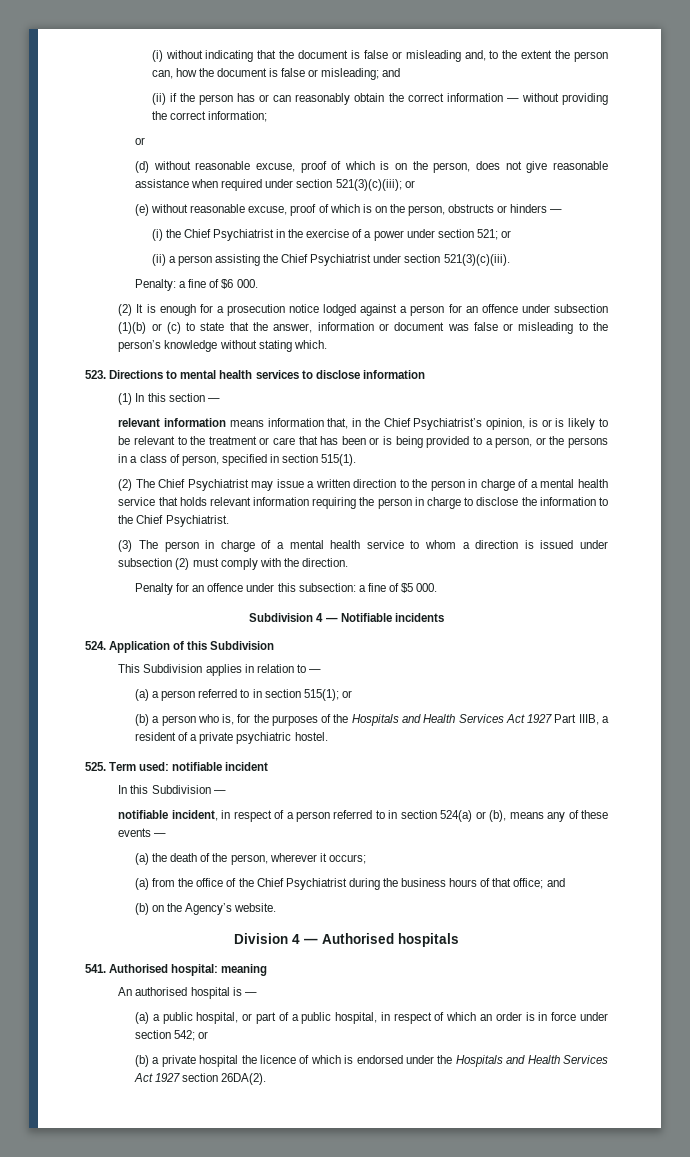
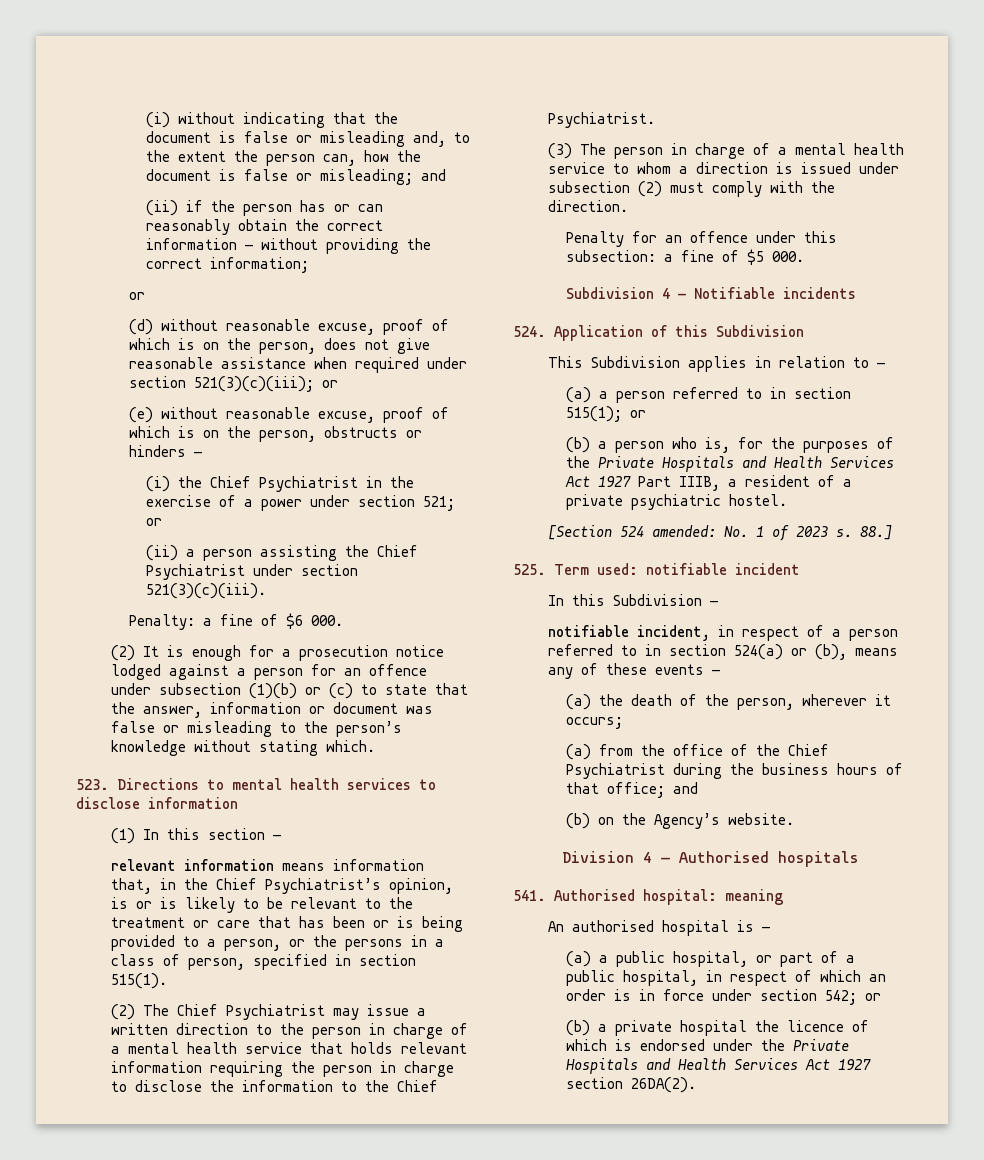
- (b) a person who is, for the purposes of the Hospitals and Health Services Act 1927 Part IIIB, a resident of a private psychiatric hostel.
+ (b) a person who is, for the purposes of the Private Hospitals and Health Services Act 1927 Part IIIB, a resident of a private psychiatric hostel.
+ [Section 524 amended: No. 1 of 2023 s. 88.]
- (b) a private hospital the licence of which is endorsed under the Hospitals and Health Services Act 1927 section 26DA(2).
+ (b) a private hospital the licence of which is endorsed under the Private Hospitals and Health Services Act 1927 section 26DA(2).

